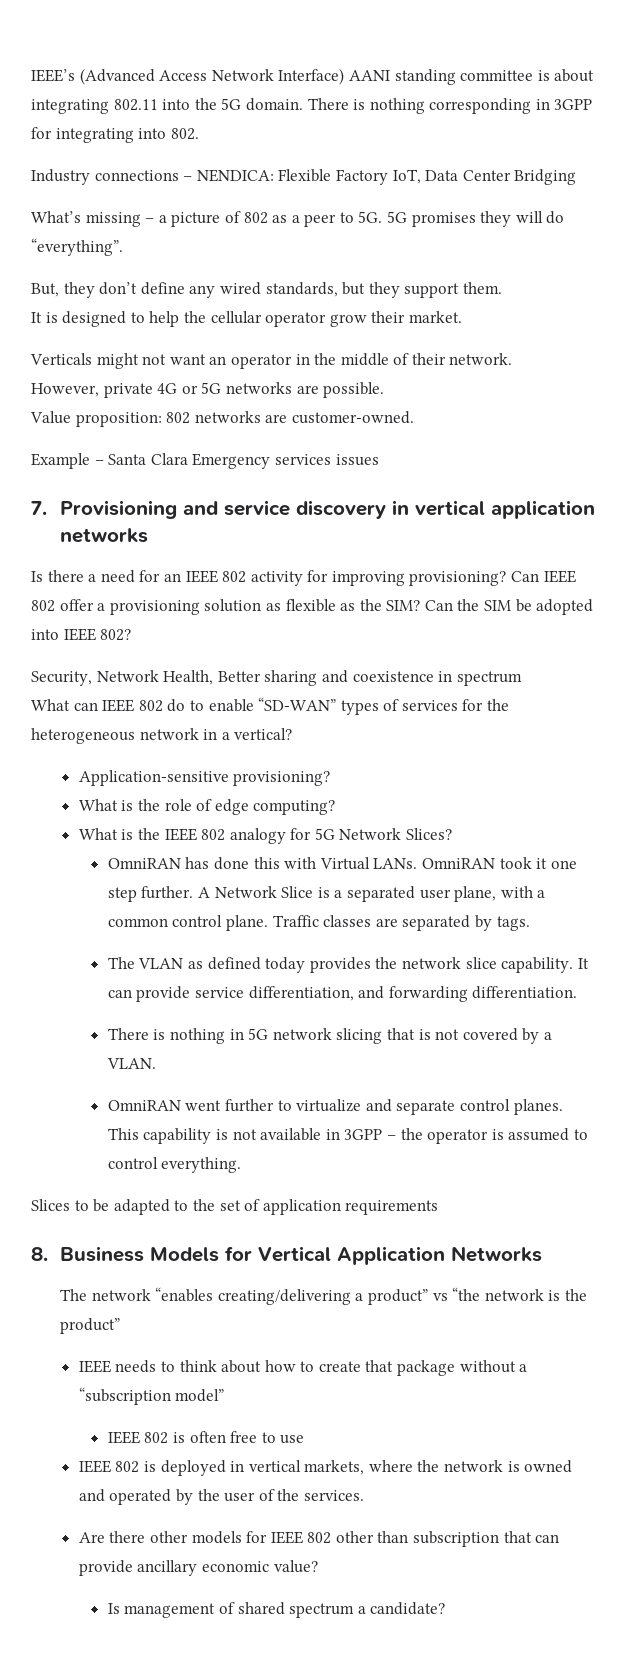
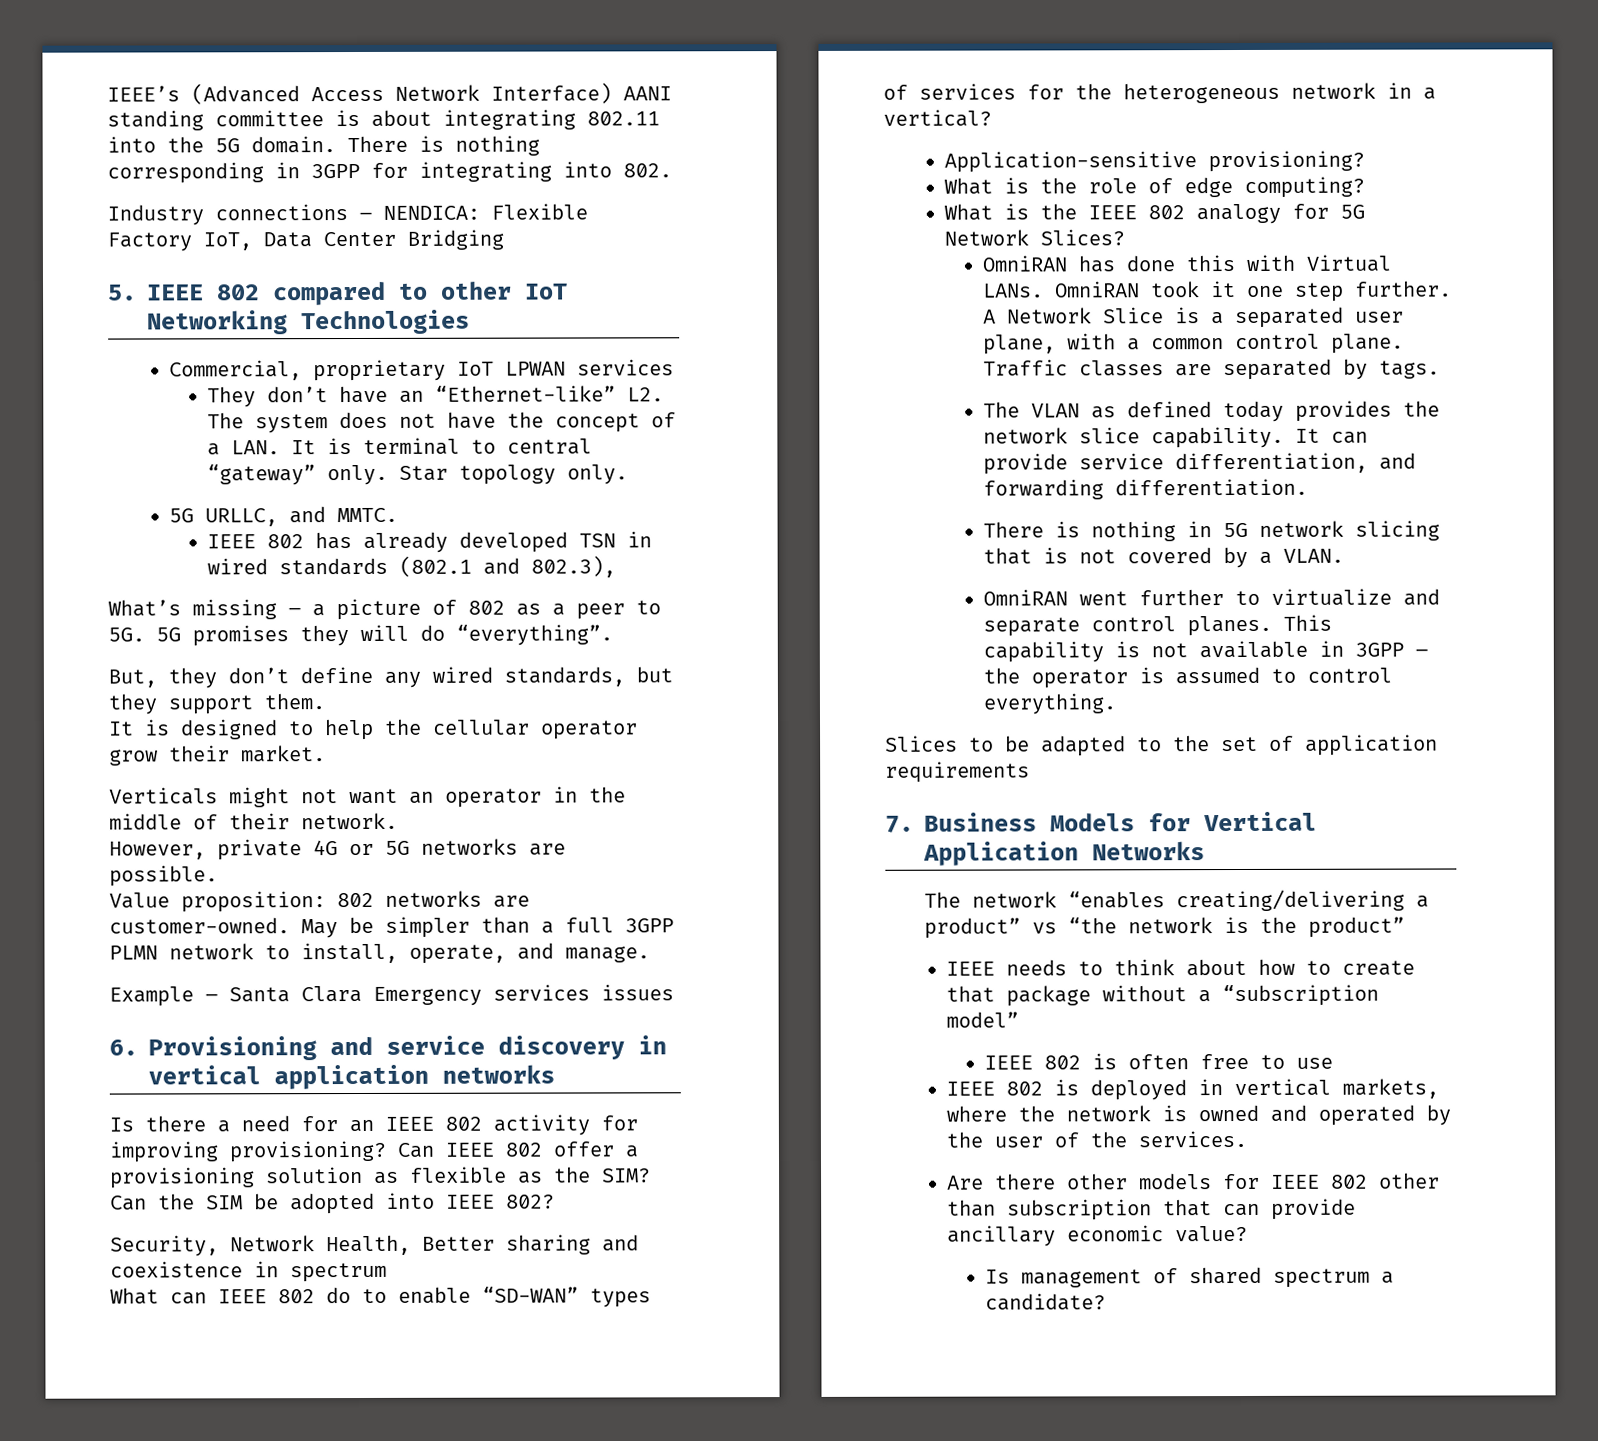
+ 5. IEEE 802 compared to other IoT Networking Technologies
+ Commercial, proprietary IoT LPWAN services
+ They don’t have an “Ethernet-like” L2. The system does not have the concept of a LAN. It is terminal to central “gateway” only. Star topology only.
+ 5G URLLC, and MMTC.
+ IEEE 802 has already developed TSN in wired standards (802.1 and 802.3),
+ May be simpler than a full 3GPP PLMN network to install, operate, and manage.
- 7. Provisioning and service discovery in vertical application networks
+ 6. Provisioning and service discovery in vertical application networks
- 8. Business Models for Vertical Application Networks
+ 7. Business Models for Vertical Application Networks

